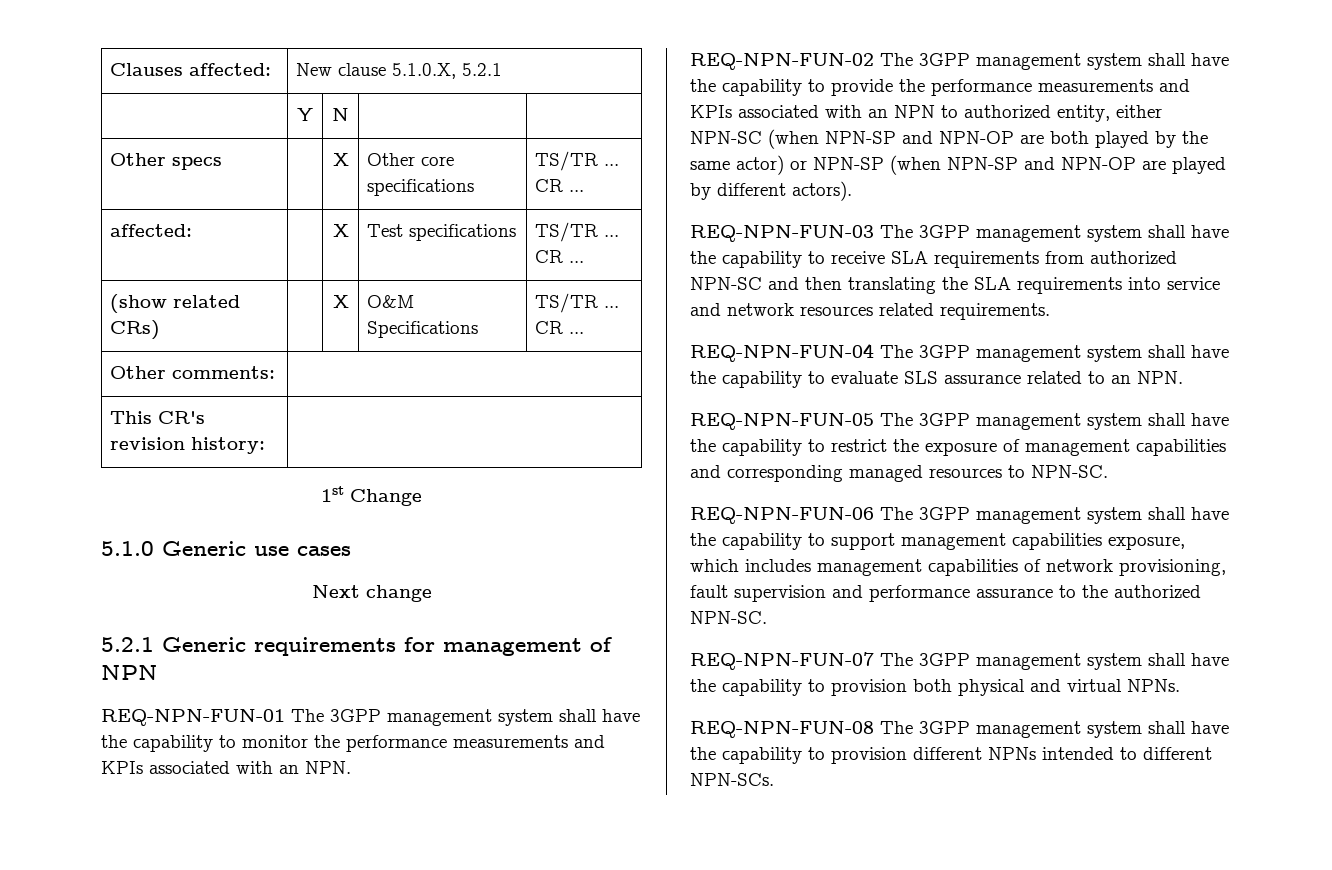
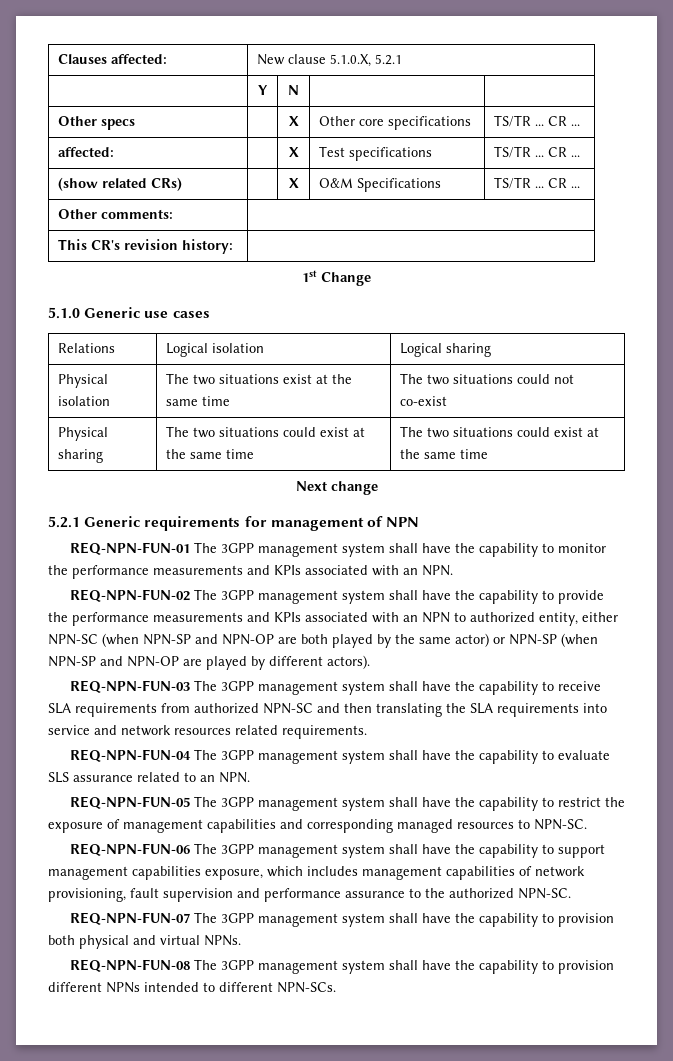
+ Relations | Logical isolation | Logical sharing
+ Physical isolation | The two situations exist at the same time | The two situations could not co-exist
+ Physical sharing | The two situations could exist at the same time | The two situations could exist at the same time

